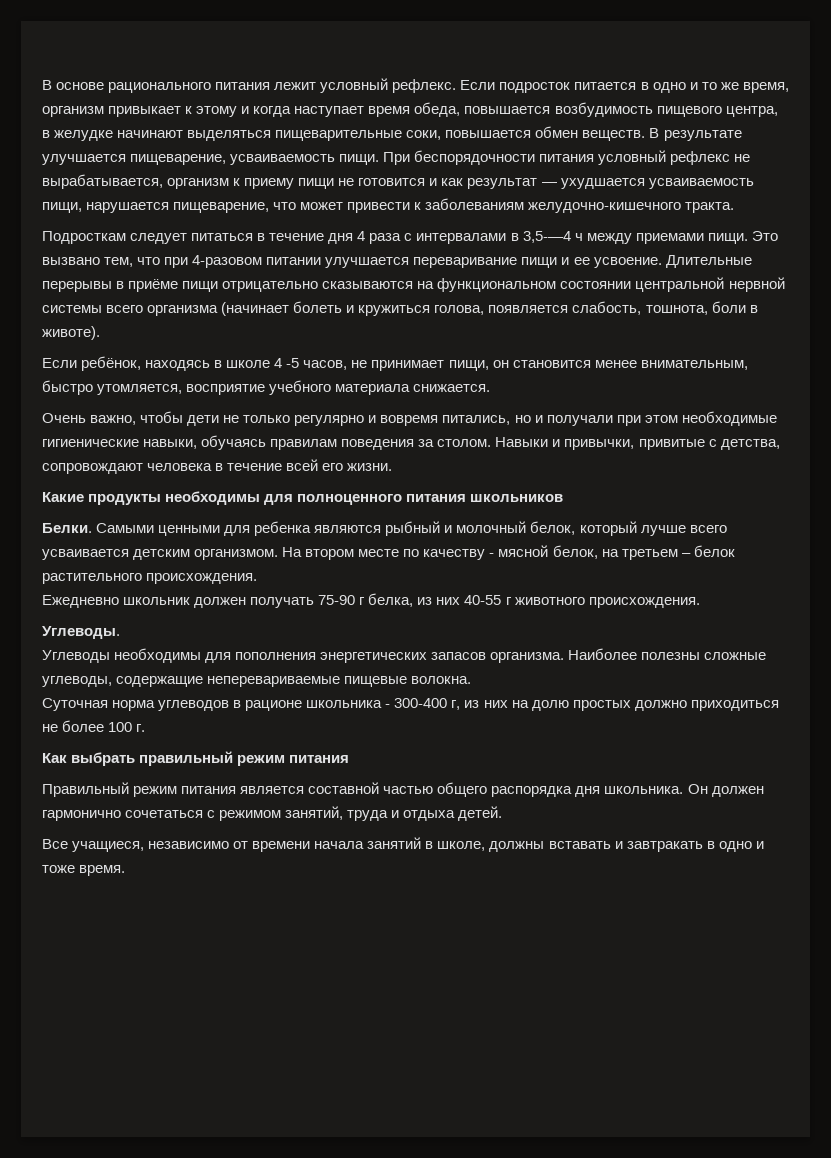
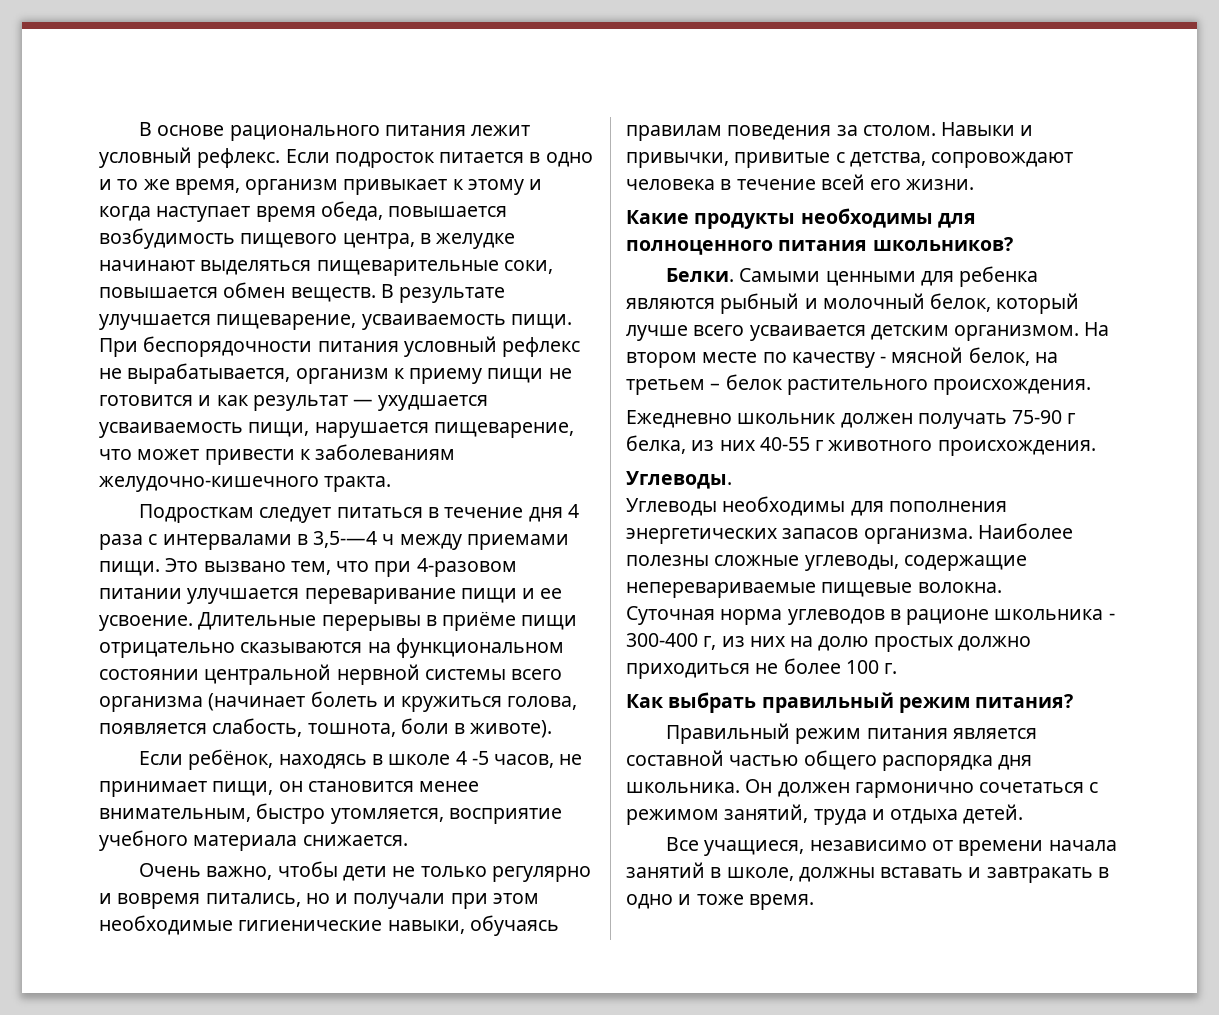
- Какие продукты необходимы для полноценного питания школьников
+ Какие продукты необходимы для полноценного питания школьников?
- Как выбрать правильный режим питания
+ Как выбрать правильный режим питания?

